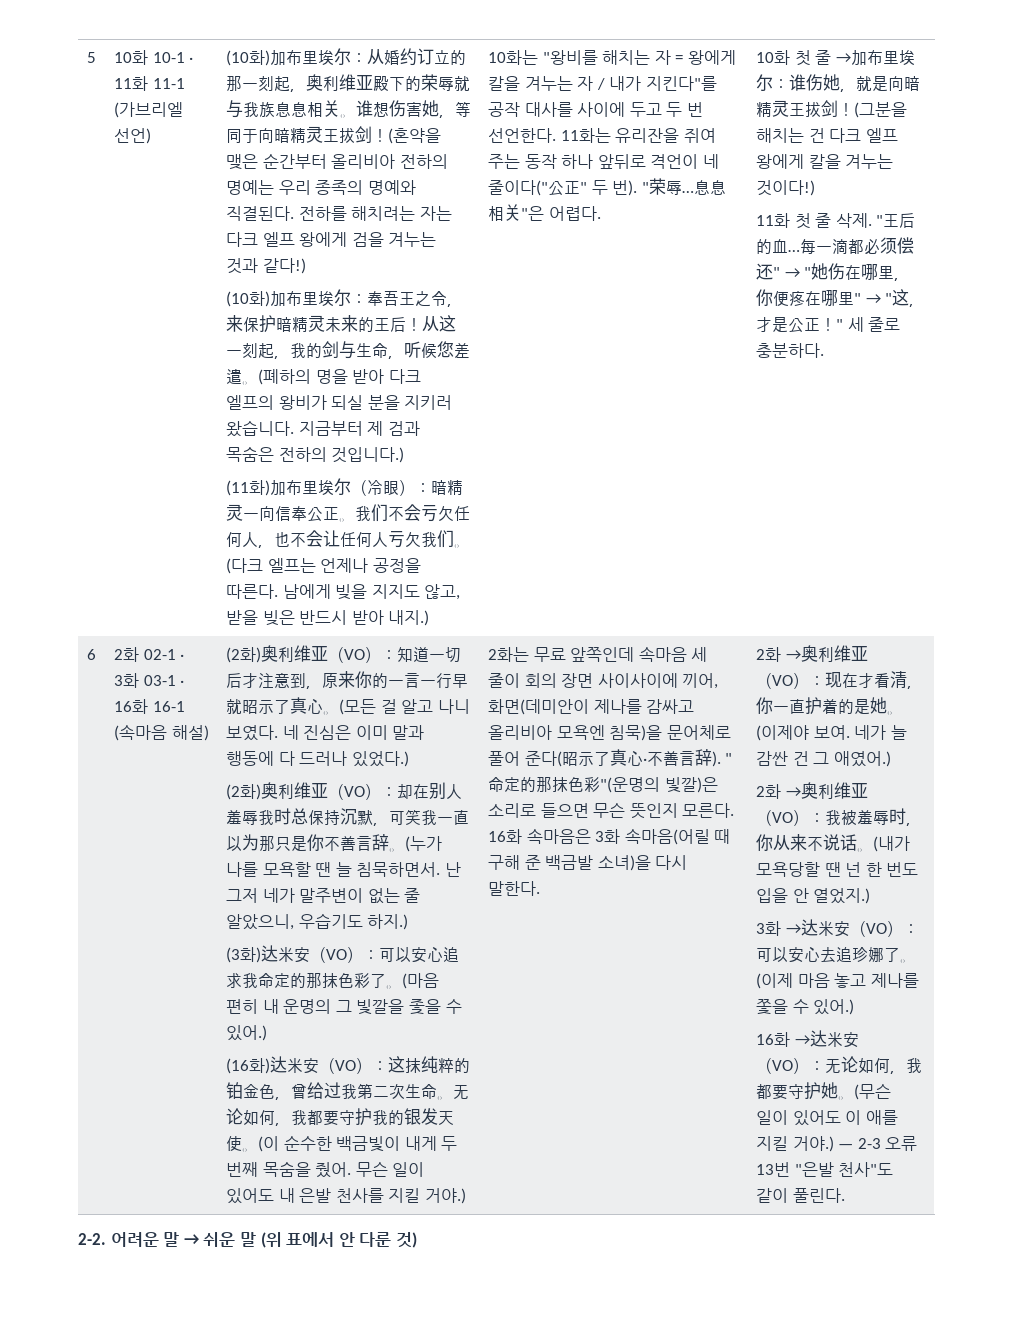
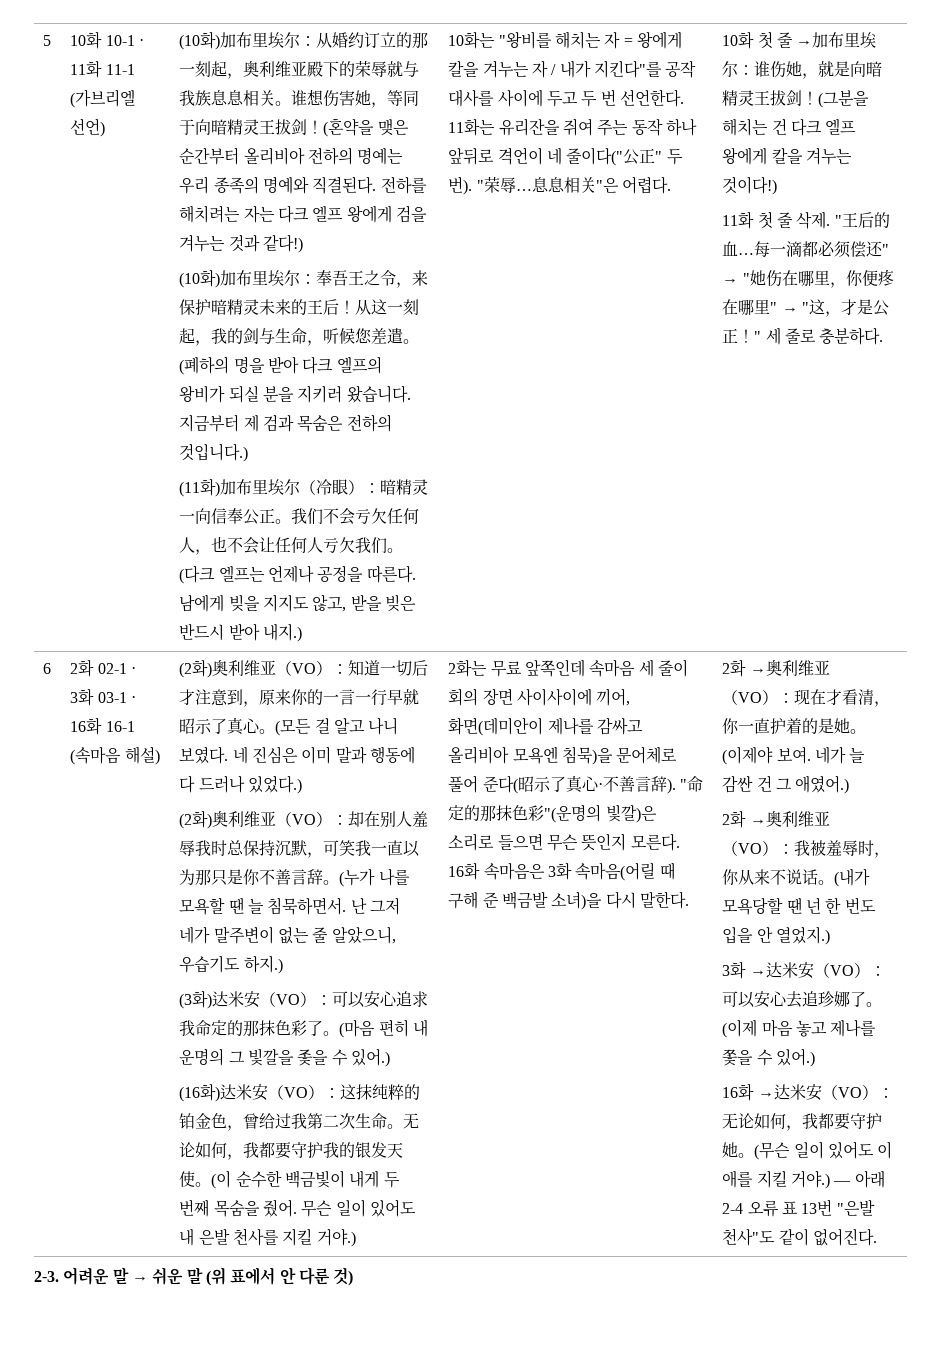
- — 2-3 오류 13번 "은발 천사"도 같이 풀린다.
- 2-2.
+ — 아래 2-4 오류 표 13번 "은발 천사"도 같이 없어진다.
+ 2-3.

